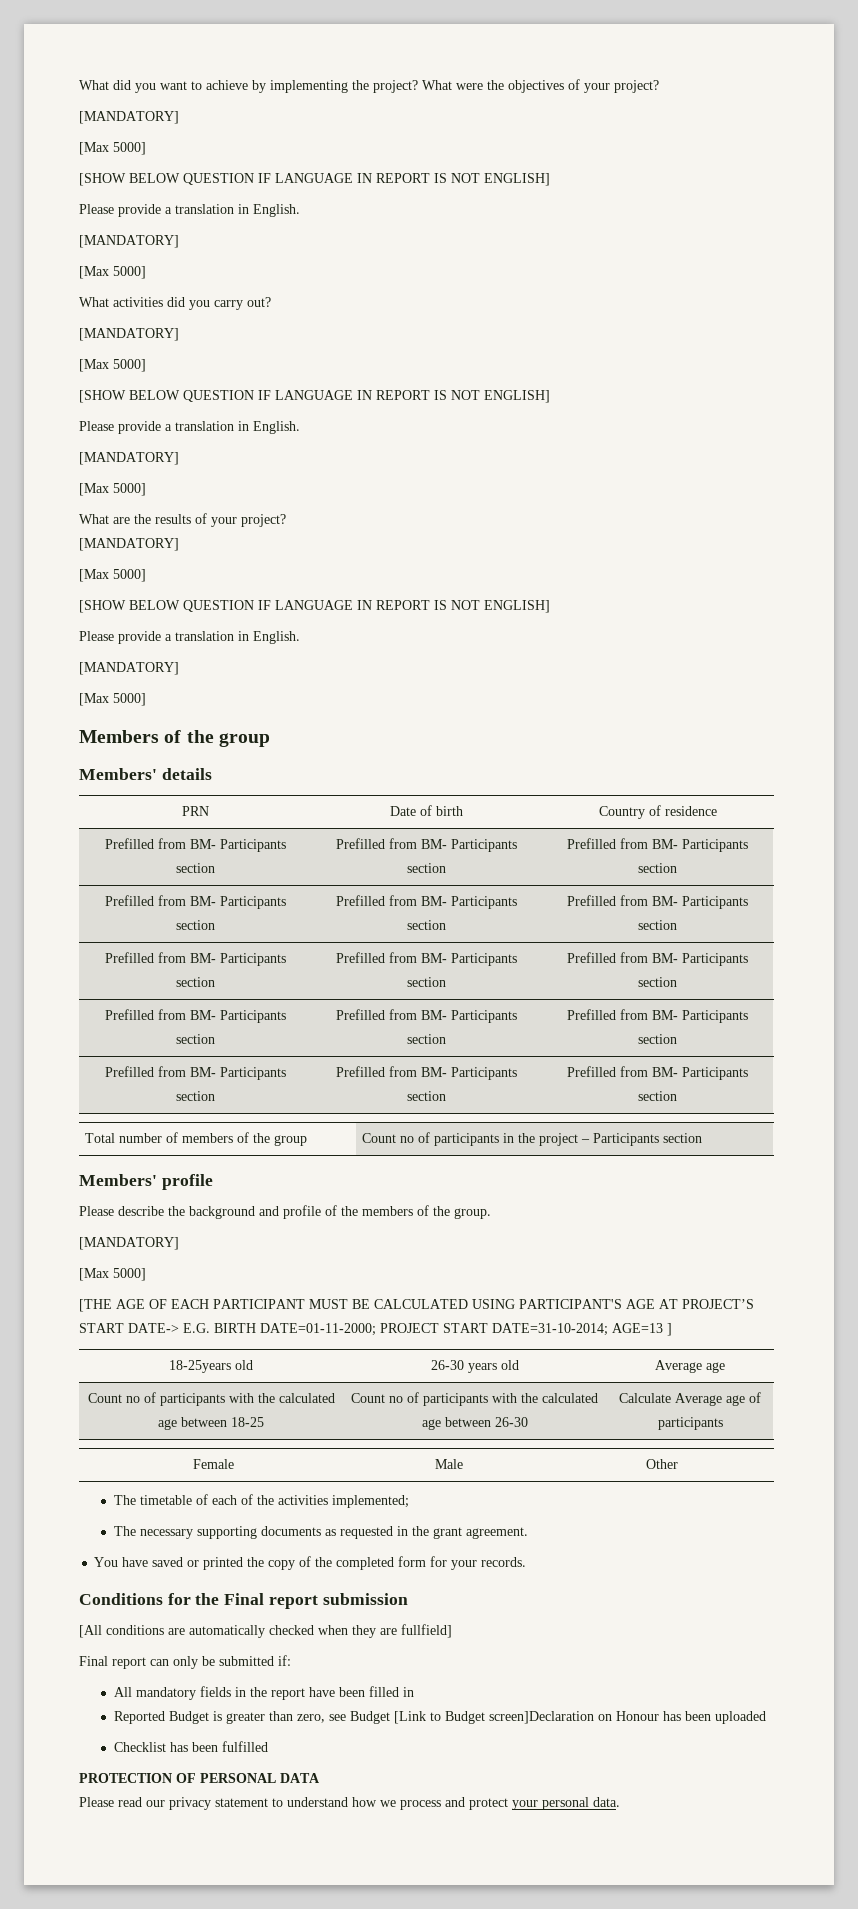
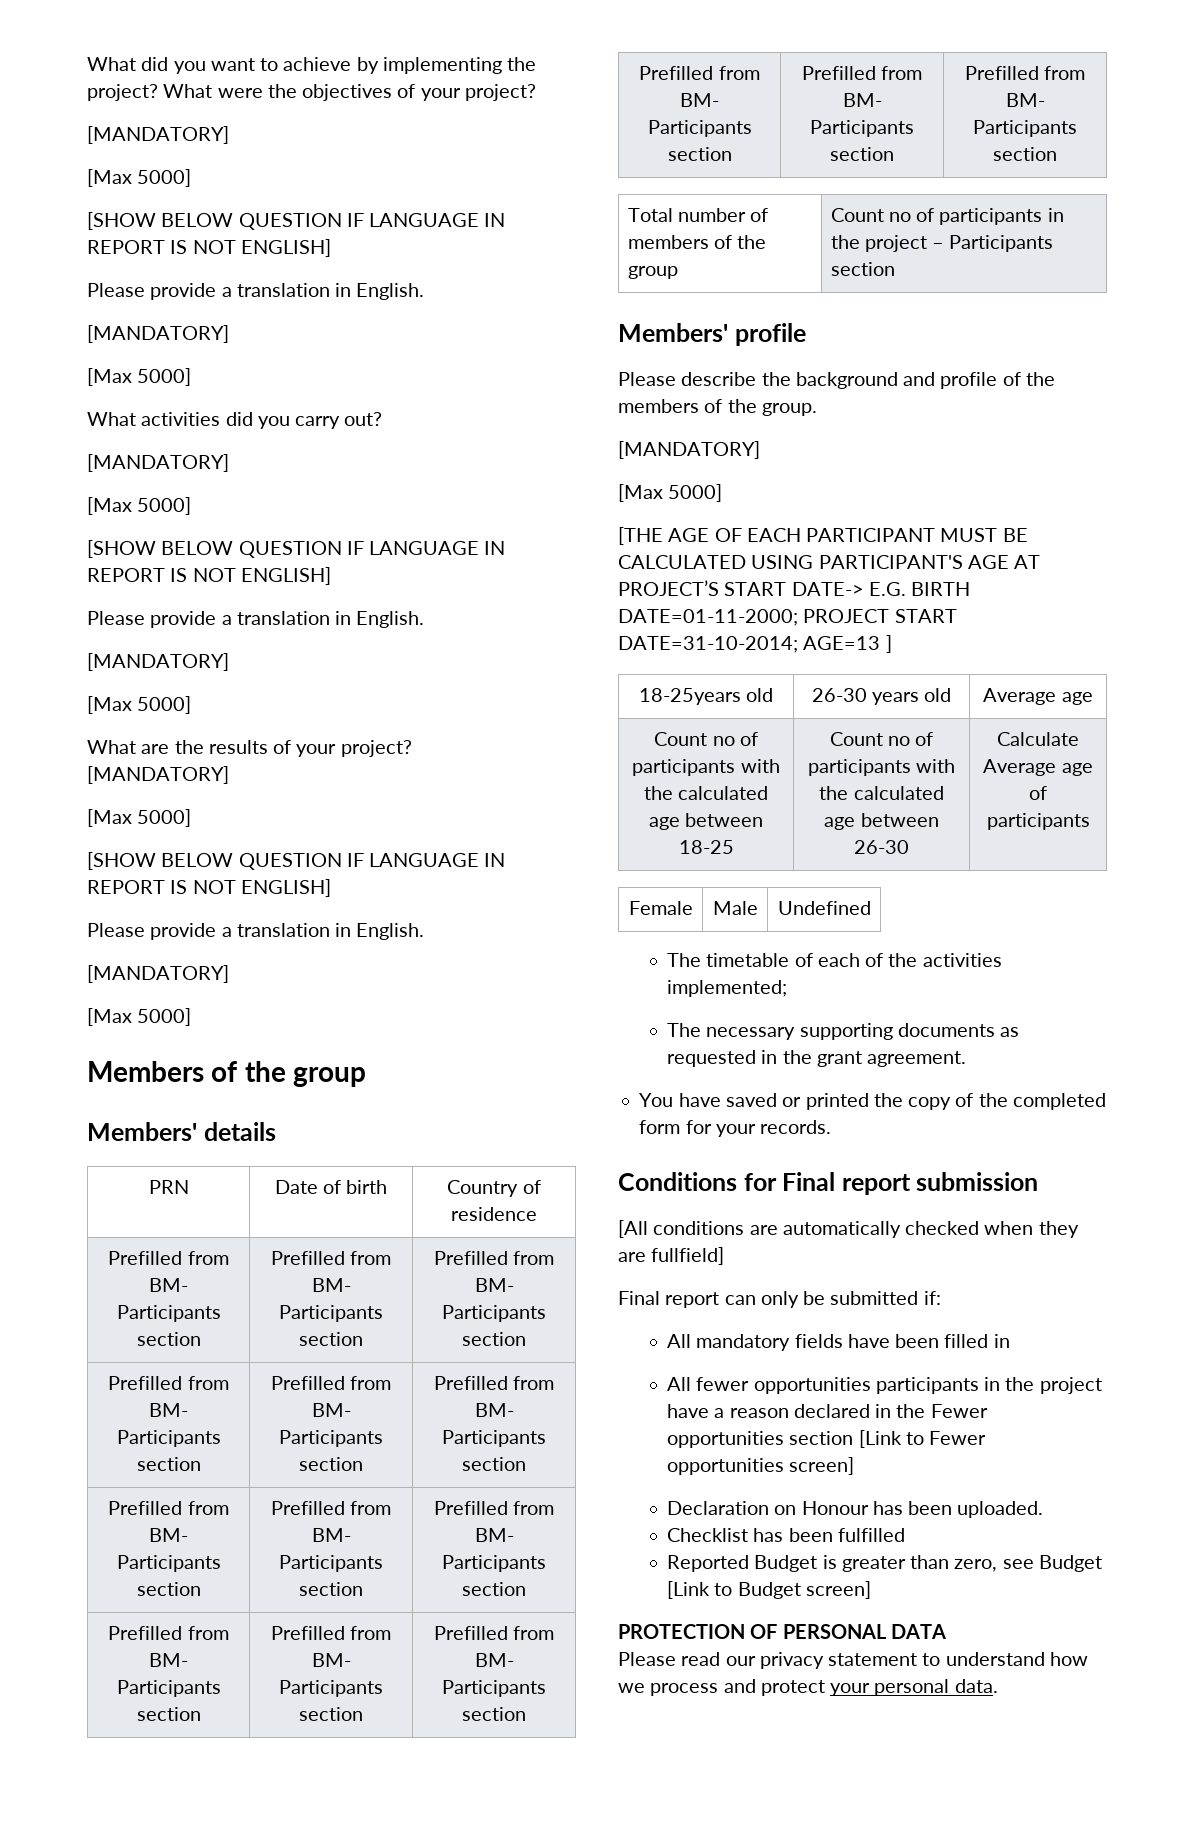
- Female | Male | Other
+ Female | Male | Undefined
- Conditions for the Final report submission
+ Conditions for Final report submission
- All mandatory fields in the report have been filled in
+ All mandatory fields have been filled in
+ All fewer opportunities participants in the project have a reason declared in the Fewer opportunities section [Link to Fewer opportunities screen]
+ Declaration on Honour has been uploaded.
+ Checklist has been fulfilled
- Reported Budget is greater than zero, see Budget [Link to Budget screen]Declaration on Honour has been uploaded
- Checklist has been fulfilled
+ Reported Budget is greater than zero, see Budget [Link to Budget screen]

